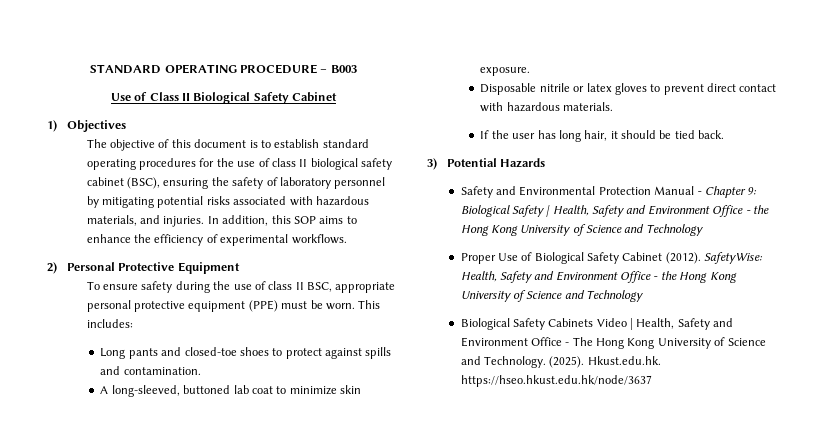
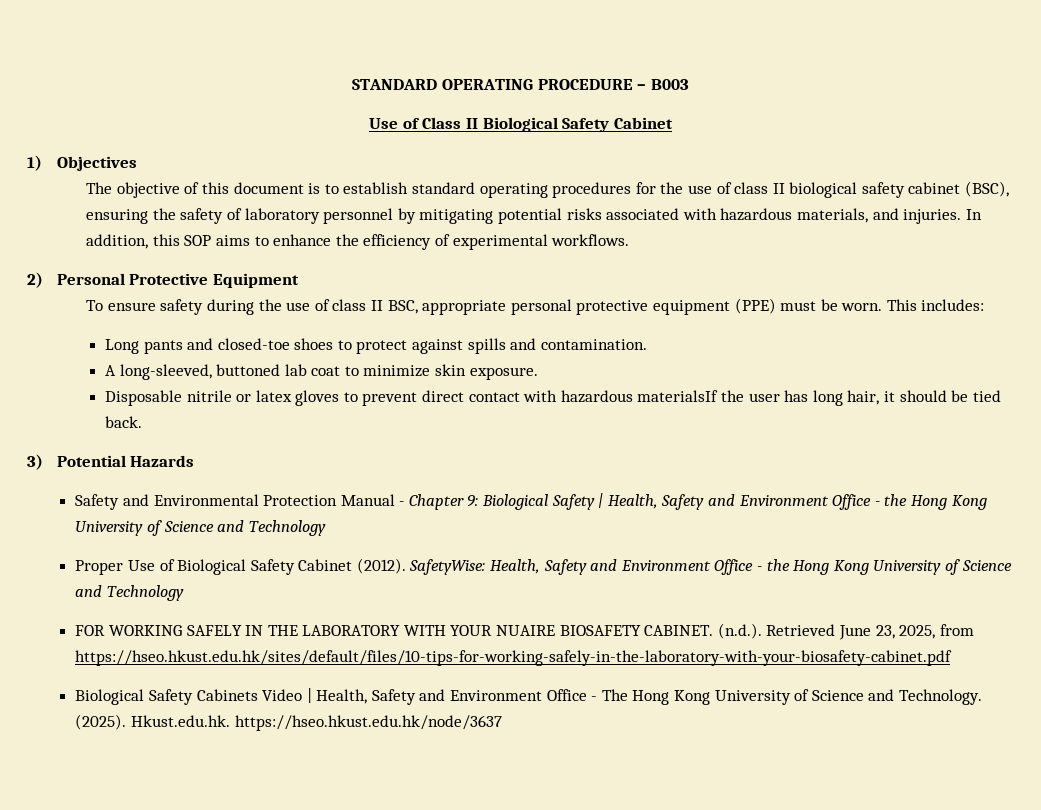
- Disposable nitrile or latex gloves to prevent direct contact with hazardous materials.
- If the user has long hair, it should be tied back.
+ Disposable nitrile or latex gloves to prevent direct contact with hazardous materialsIf the user has long hair, it should be tied back.
+ FOR WORKING SAFELY IN THE LABORATORY WITH YOUR NUAIRE BIOSAFETY CABINET. (n.d.). Retrieved June 23, 2025, from https://hseo.hkust.edu.hk/sites/default/files/10-tips-for-working-safely-in-the-laboratory-with-your-biosafety-cabinet.pdf

